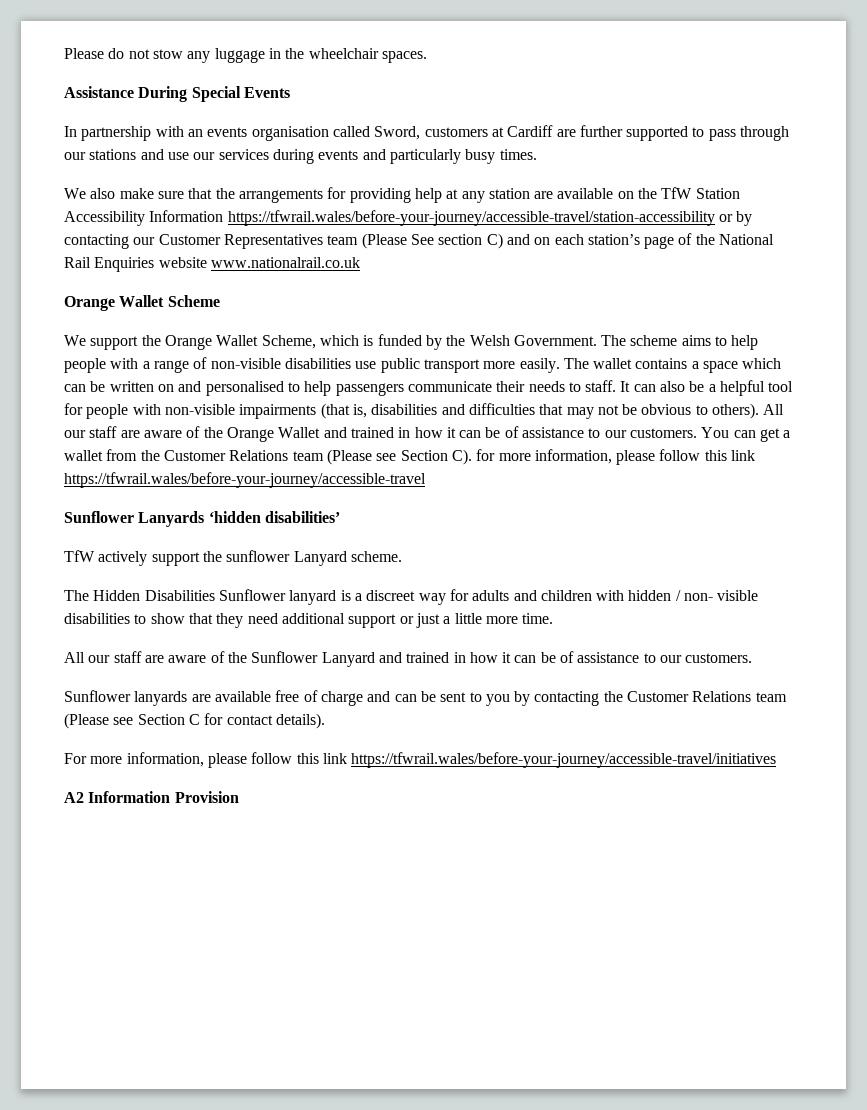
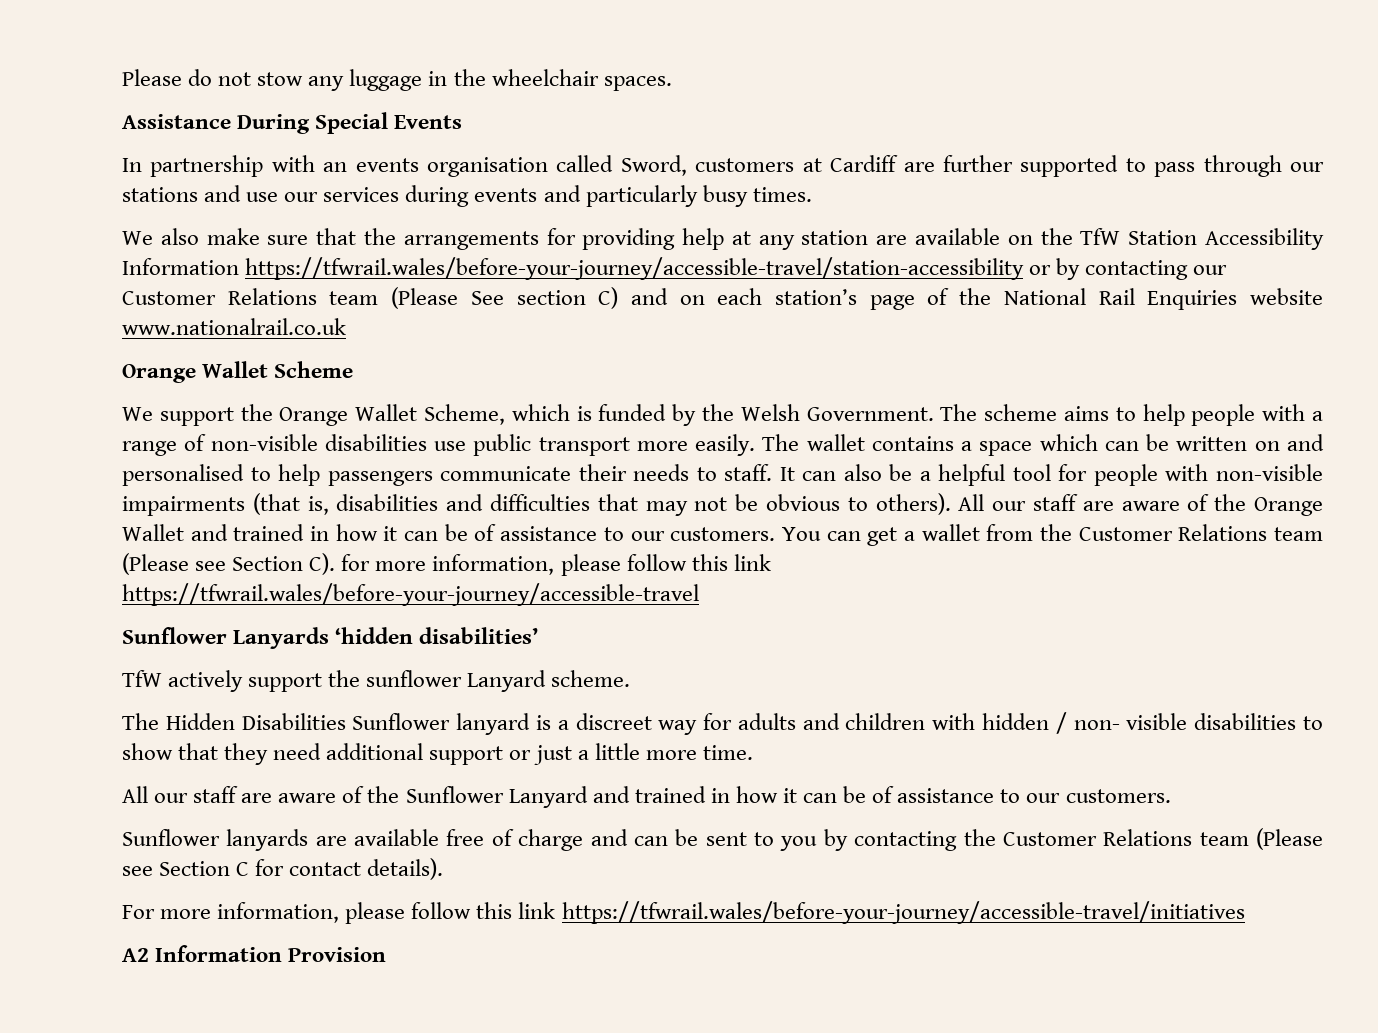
- We also make sure that the arrangements for providing help at any station are available on the TfW Station Accessibility Information https://tfwrail.wales/before-your-journey/accessible-travel/station-accessibility or by contacting our Customer Representatives team (Please See section C) and on each station’s page of the National Rail Enquiries website www.nationalrail.co.uk
+ We also make sure that the arrangements for providing help at any station are available on the TfW Station Accessibility Information https://tfwrail.wales/before-your-journey/accessible-travel/station-accessibility or by contacting our Customer Relations team (Please See section C) and on each station’s page of the National Rail Enquiries website www.nationalrail.co.uk

